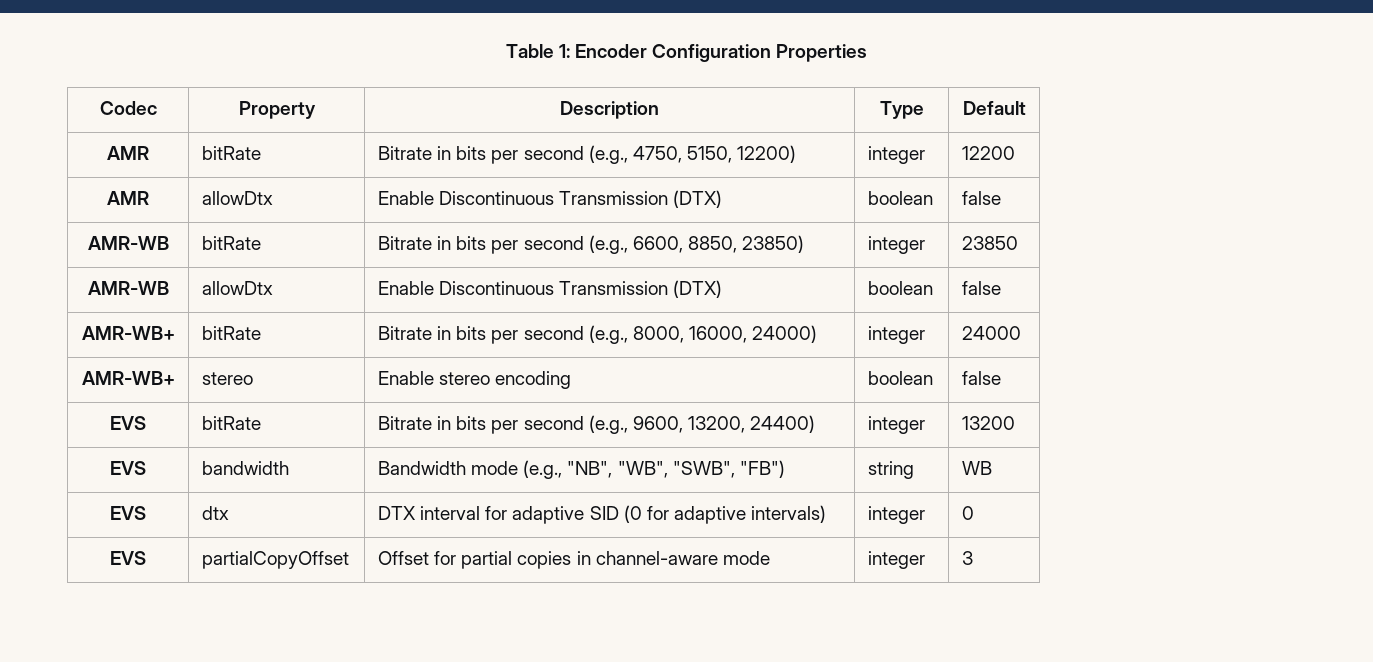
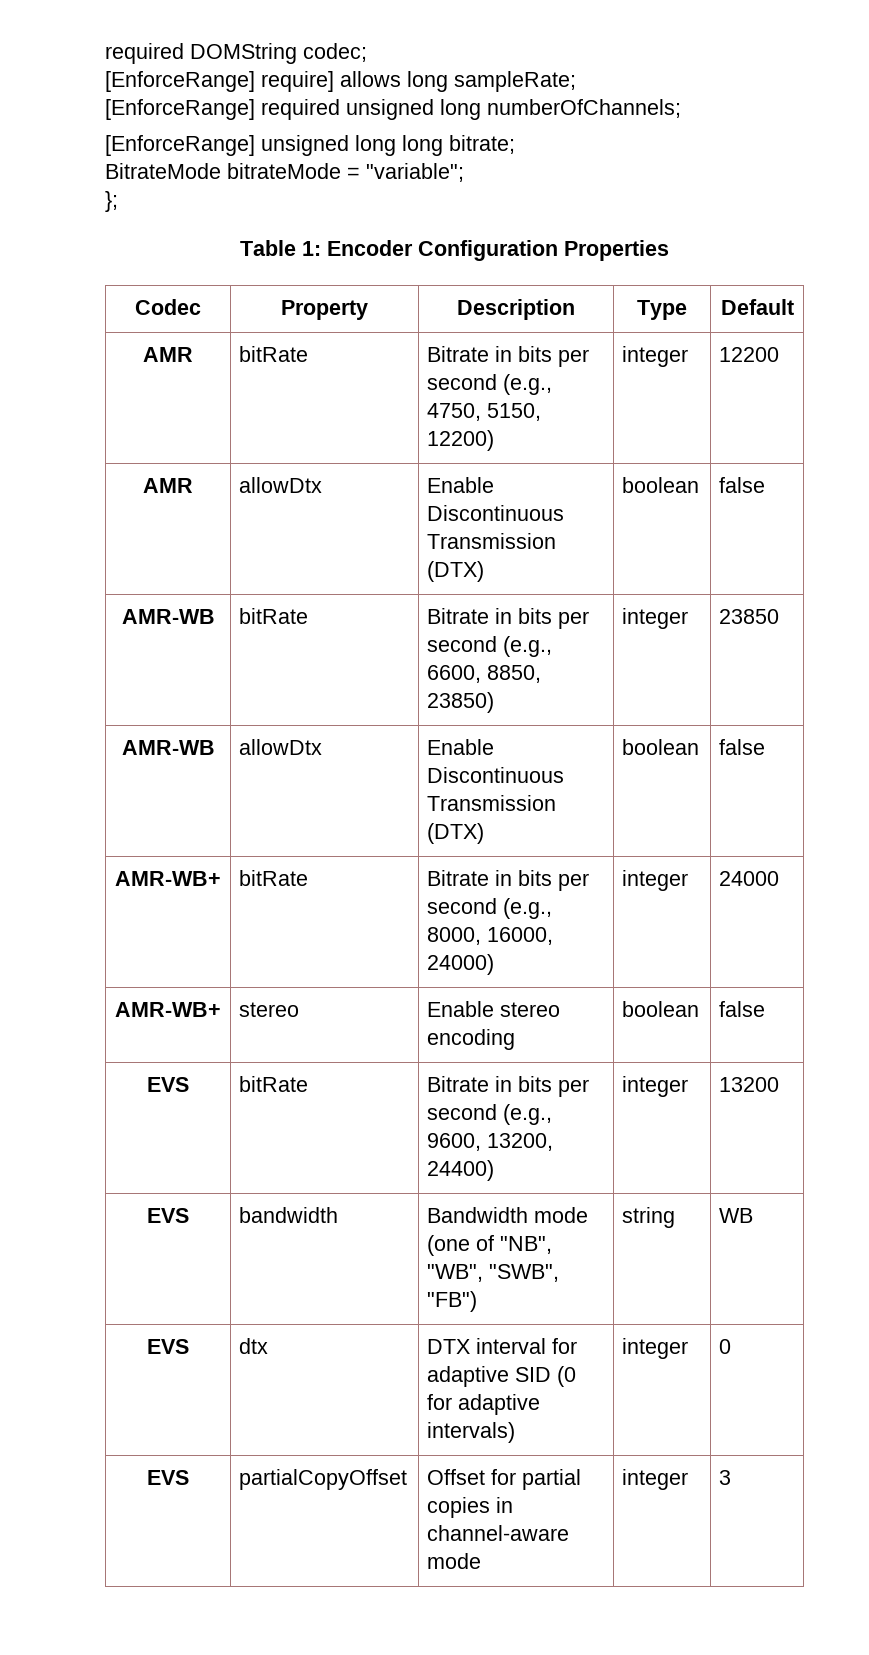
+ required DOMString codec;
+ [EnforceRange] require] allows long sampleRate;
+ [EnforceRange] required unsigned long numberOfChannels;
+ [EnforceRange] unsigned long long bitrate;
+ BitrateMode bitrateMode = "variable";
+ };
- EVS | bandwidth | Bandwidth mode (e.g., "NB", "WB", "SWB", "FB") | string | WB
+ EVS | bandwidth | Bandwidth mode (one of "NB", "WB", "SWB", "FB") | string | WB

